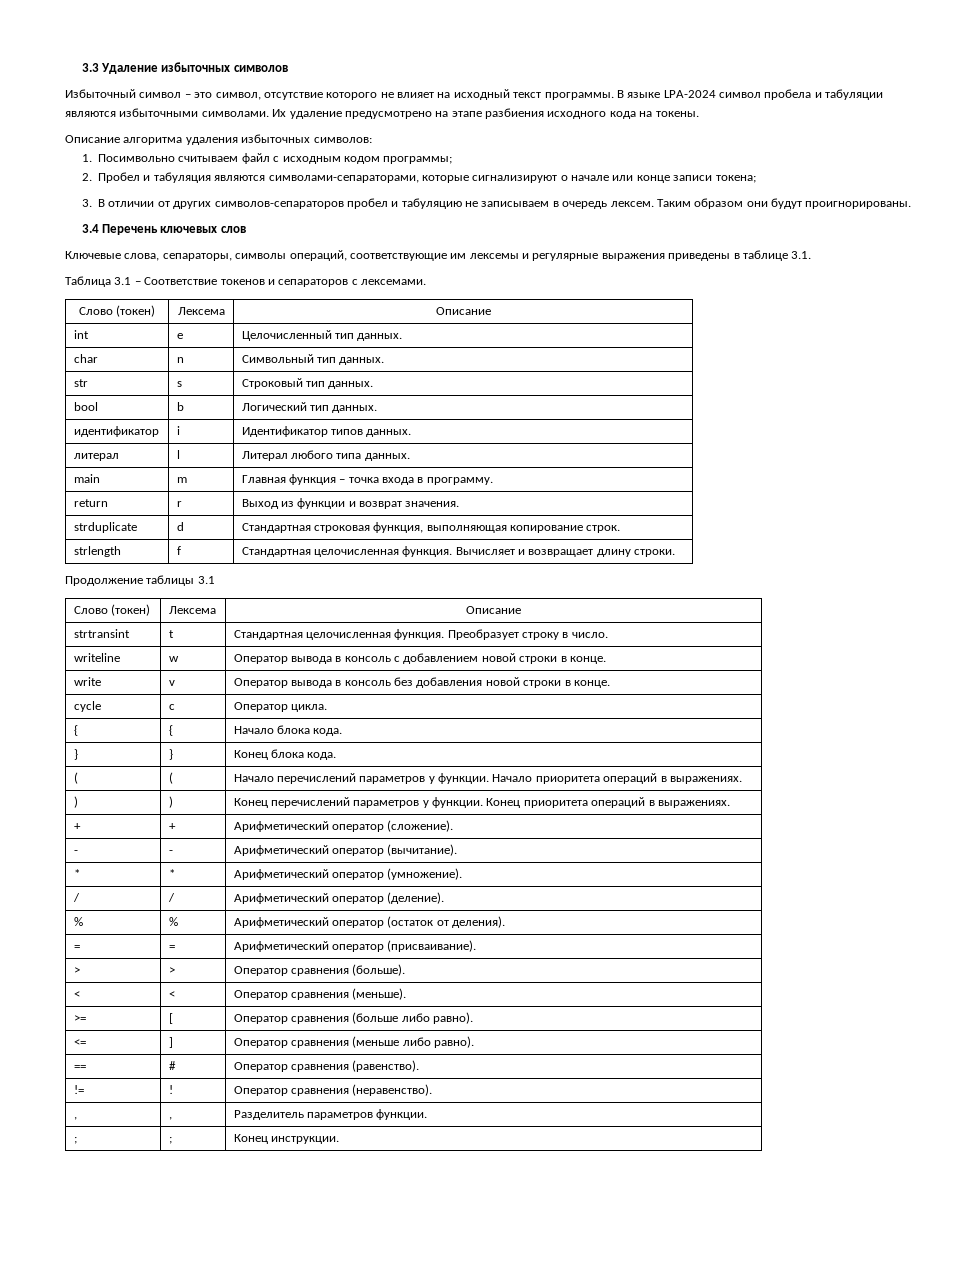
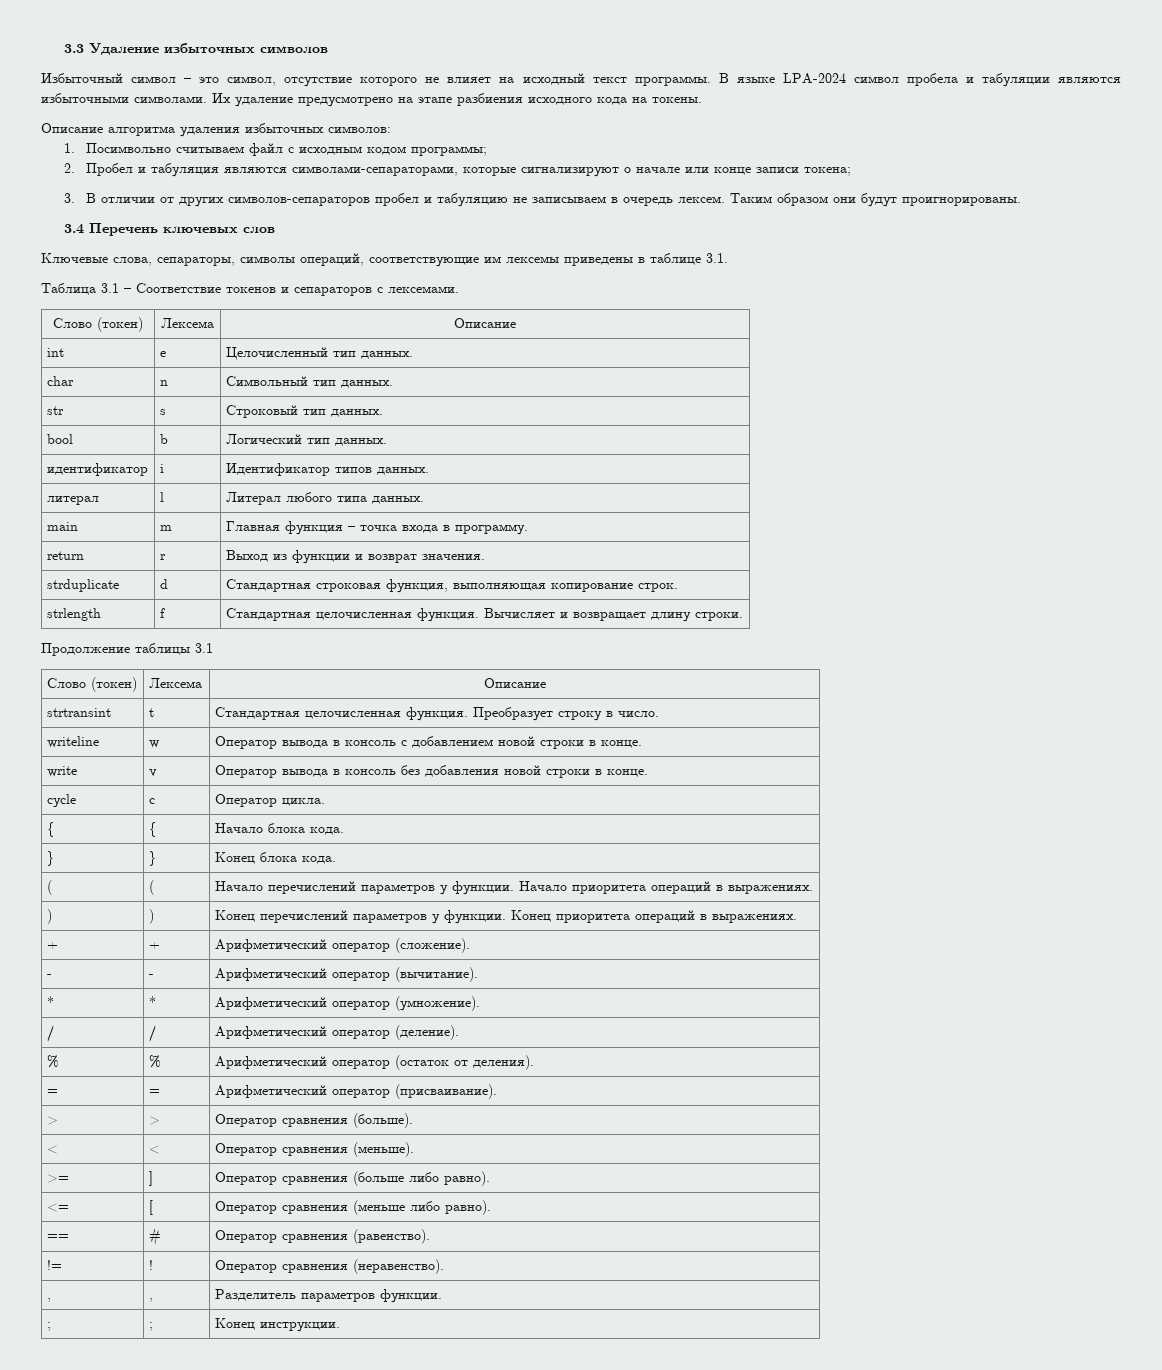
- Ключевые слова, сепараторы, символы операций, соответствующие им лексемы и регулярные выражения приведены в таблице 3.1.
+ Ключевые слова, сепараторы, символы операций, соответствующие им лексемы приведены в таблице 3.1.
- >= | [ | Оператор сравнения (больше либо равно).
+ >= | ] | Оператор сравнения (больше либо равно).
- <= | ] | Оператор сравнения (меньше либо равно).
+ <= | [ | Оператор сравнения (меньше либо равно).

